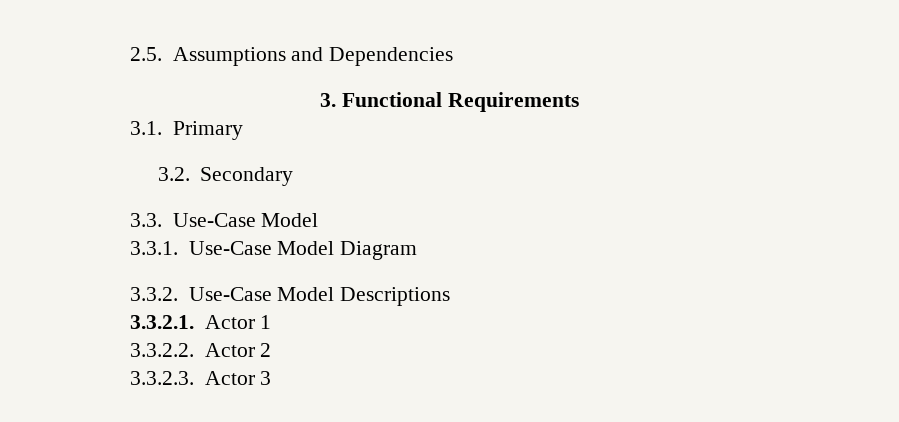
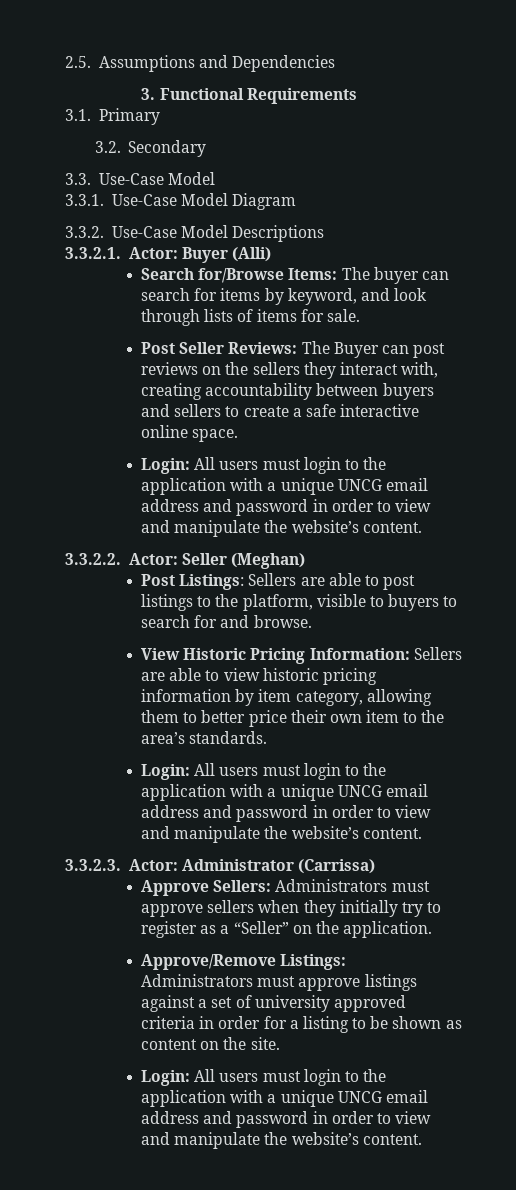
- 3.3.2.1. Actor 1
- 3.3.2.2. Actor 2
- 3.3.2.3. Actor 3
+ 3.3.2.1. Actor: Buyer (Alli)
+ Search for/Browse Items: The buyer can search for items by keyword, and look through lists of items for sale.
+ Post Seller Reviews: The Buyer can post reviews on the sellers they interact with, creating accountability between buyers and sellers to create a safe interactive online space.
+ Login: All users must login to the application with a unique UNCG email address and password in order to view and manipulate the website’s content.
+ 3.3.2.2. Actor: Seller (Meghan)
+ Post Listings: Sellers are able to post listings to the platform, visible to buyers to search for and browse.
+ View Historic Pricing Information: Sellers are able to view historic pricing information by item category, allowing them to better price their own item to the area’s standards.
+ Login: All users must login to the application with a unique UNCG email address and password in order to view and manipulate the website’s content.
+ 3.3.2.3. Actor: Administrator (Carrissa)
+ Approve Sellers: Administrators must approve sellers when they initially try to register as a “Seller” on the application.
+ Approve/Remove Listings: Administrators must approve listings against a set of university approved criteria in order for a listing to be shown as content on the site.
+ Login: All users must login to the application with a unique UNCG email address and password in order to view and manipulate the website’s content.

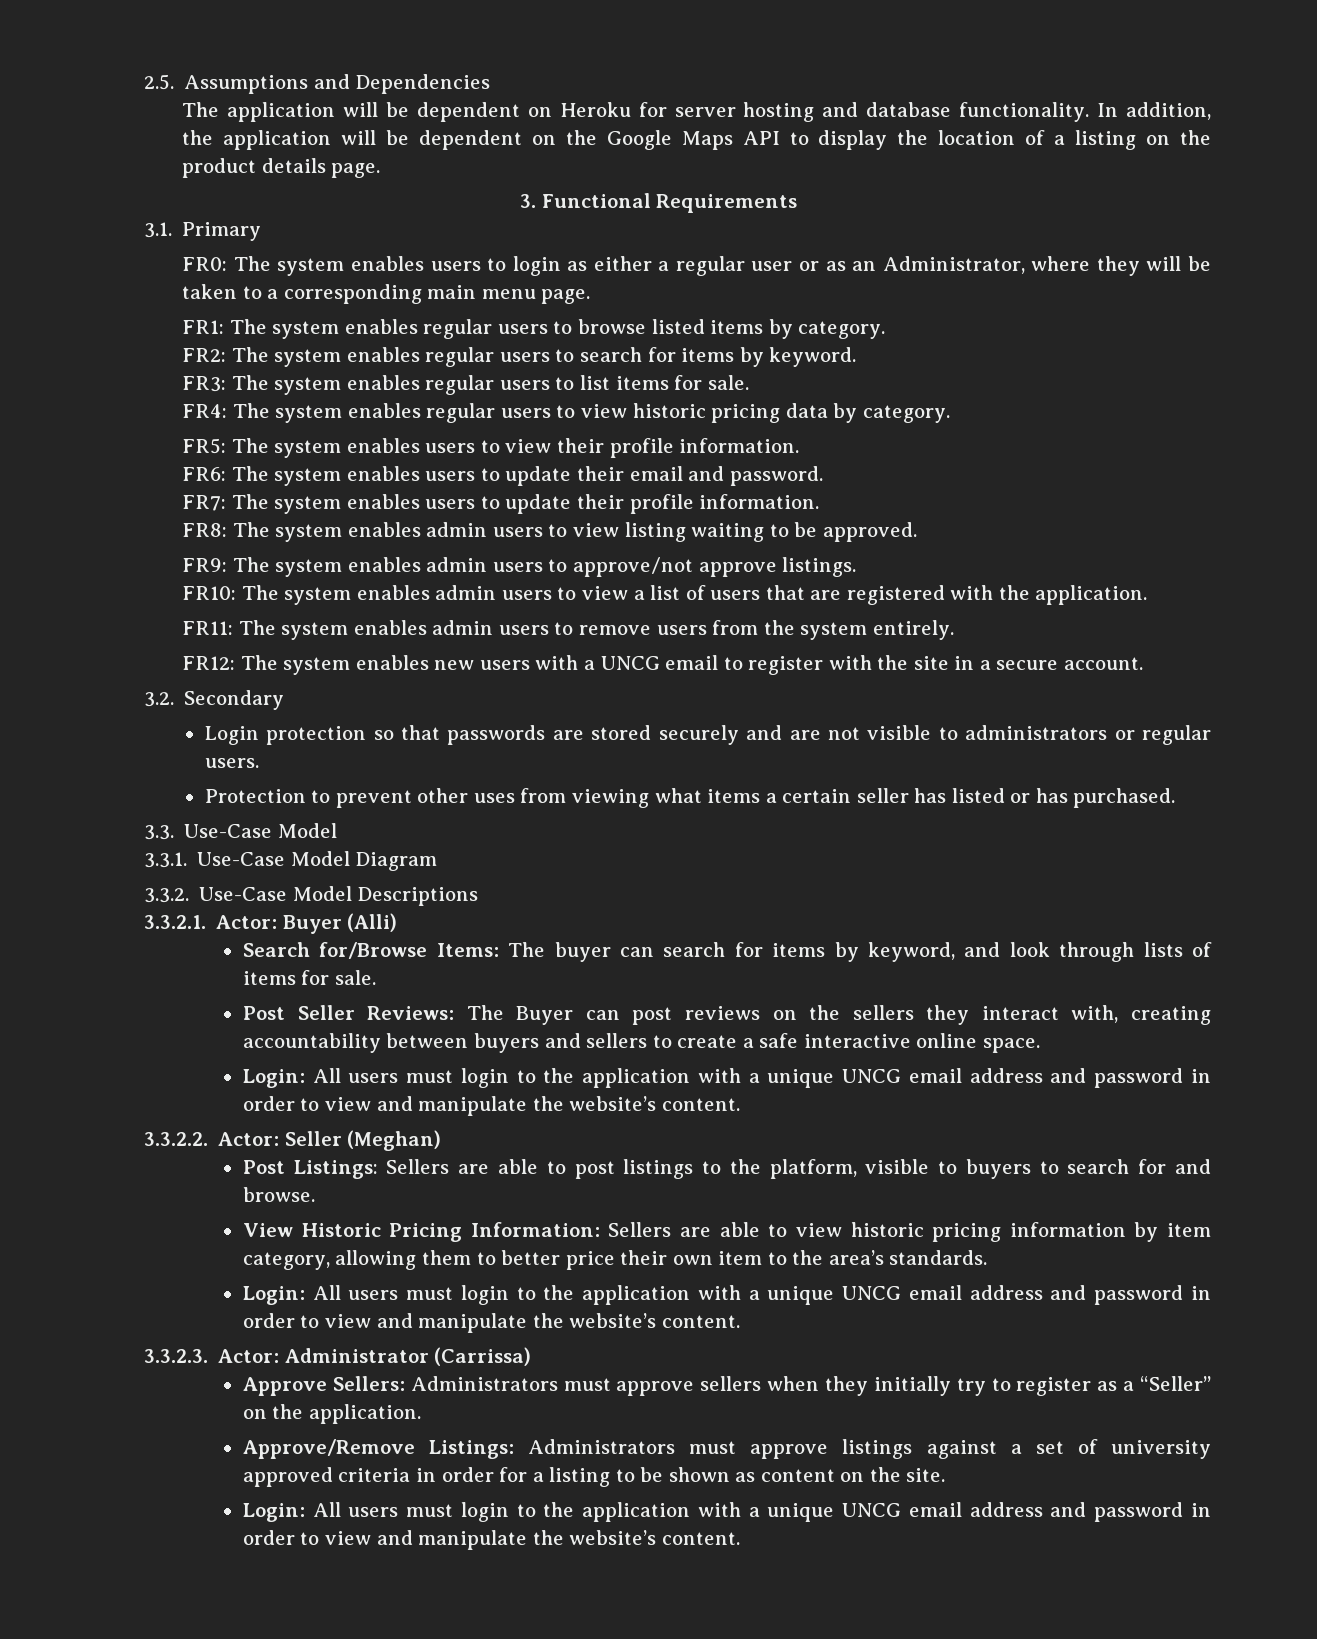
+ The application will be dependent on Heroku for server hosting and database functionality. In addition, the application will be dependent on the Google Maps API to display the location of a listing on the product details page.
+ FR0: The system enables users to login as either a regular user or as an Administrator, where they will be taken to a corresponding main menu page.
+ FR1: The system enables regular users to browse listed items by category.
+ FR2: The system enables regular users to search for items by keyword.
+ FR3: The system enables regular users to list items for sale.
+ FR4: The system enables regular users to view historic pricing data by category.
+ FR5: The system enables users to view their profile information.
+ FR6: The system enables users to update their email and password.
+ FR7: The system enables users to update their profile information.
+ FR8: The system enables admin users to view listing waiting to be approved.
+ FR9: The system enables admin users to approve/not approve listings.
+ FR10: The system enables admin users to view a list of users that are registered with the application.
+ FR11: The system enables admin users to remove users from the system entirely.
+ FR12: The system enables new users with a UNCG email to register with the site in a secure account.
  3.2. Secondary
+ Login protection so that passwords are stored securely and are not visible to administrators or regular users.
+ Protection to prevent other uses from viewing what items a certain seller has listed or has purchased.

